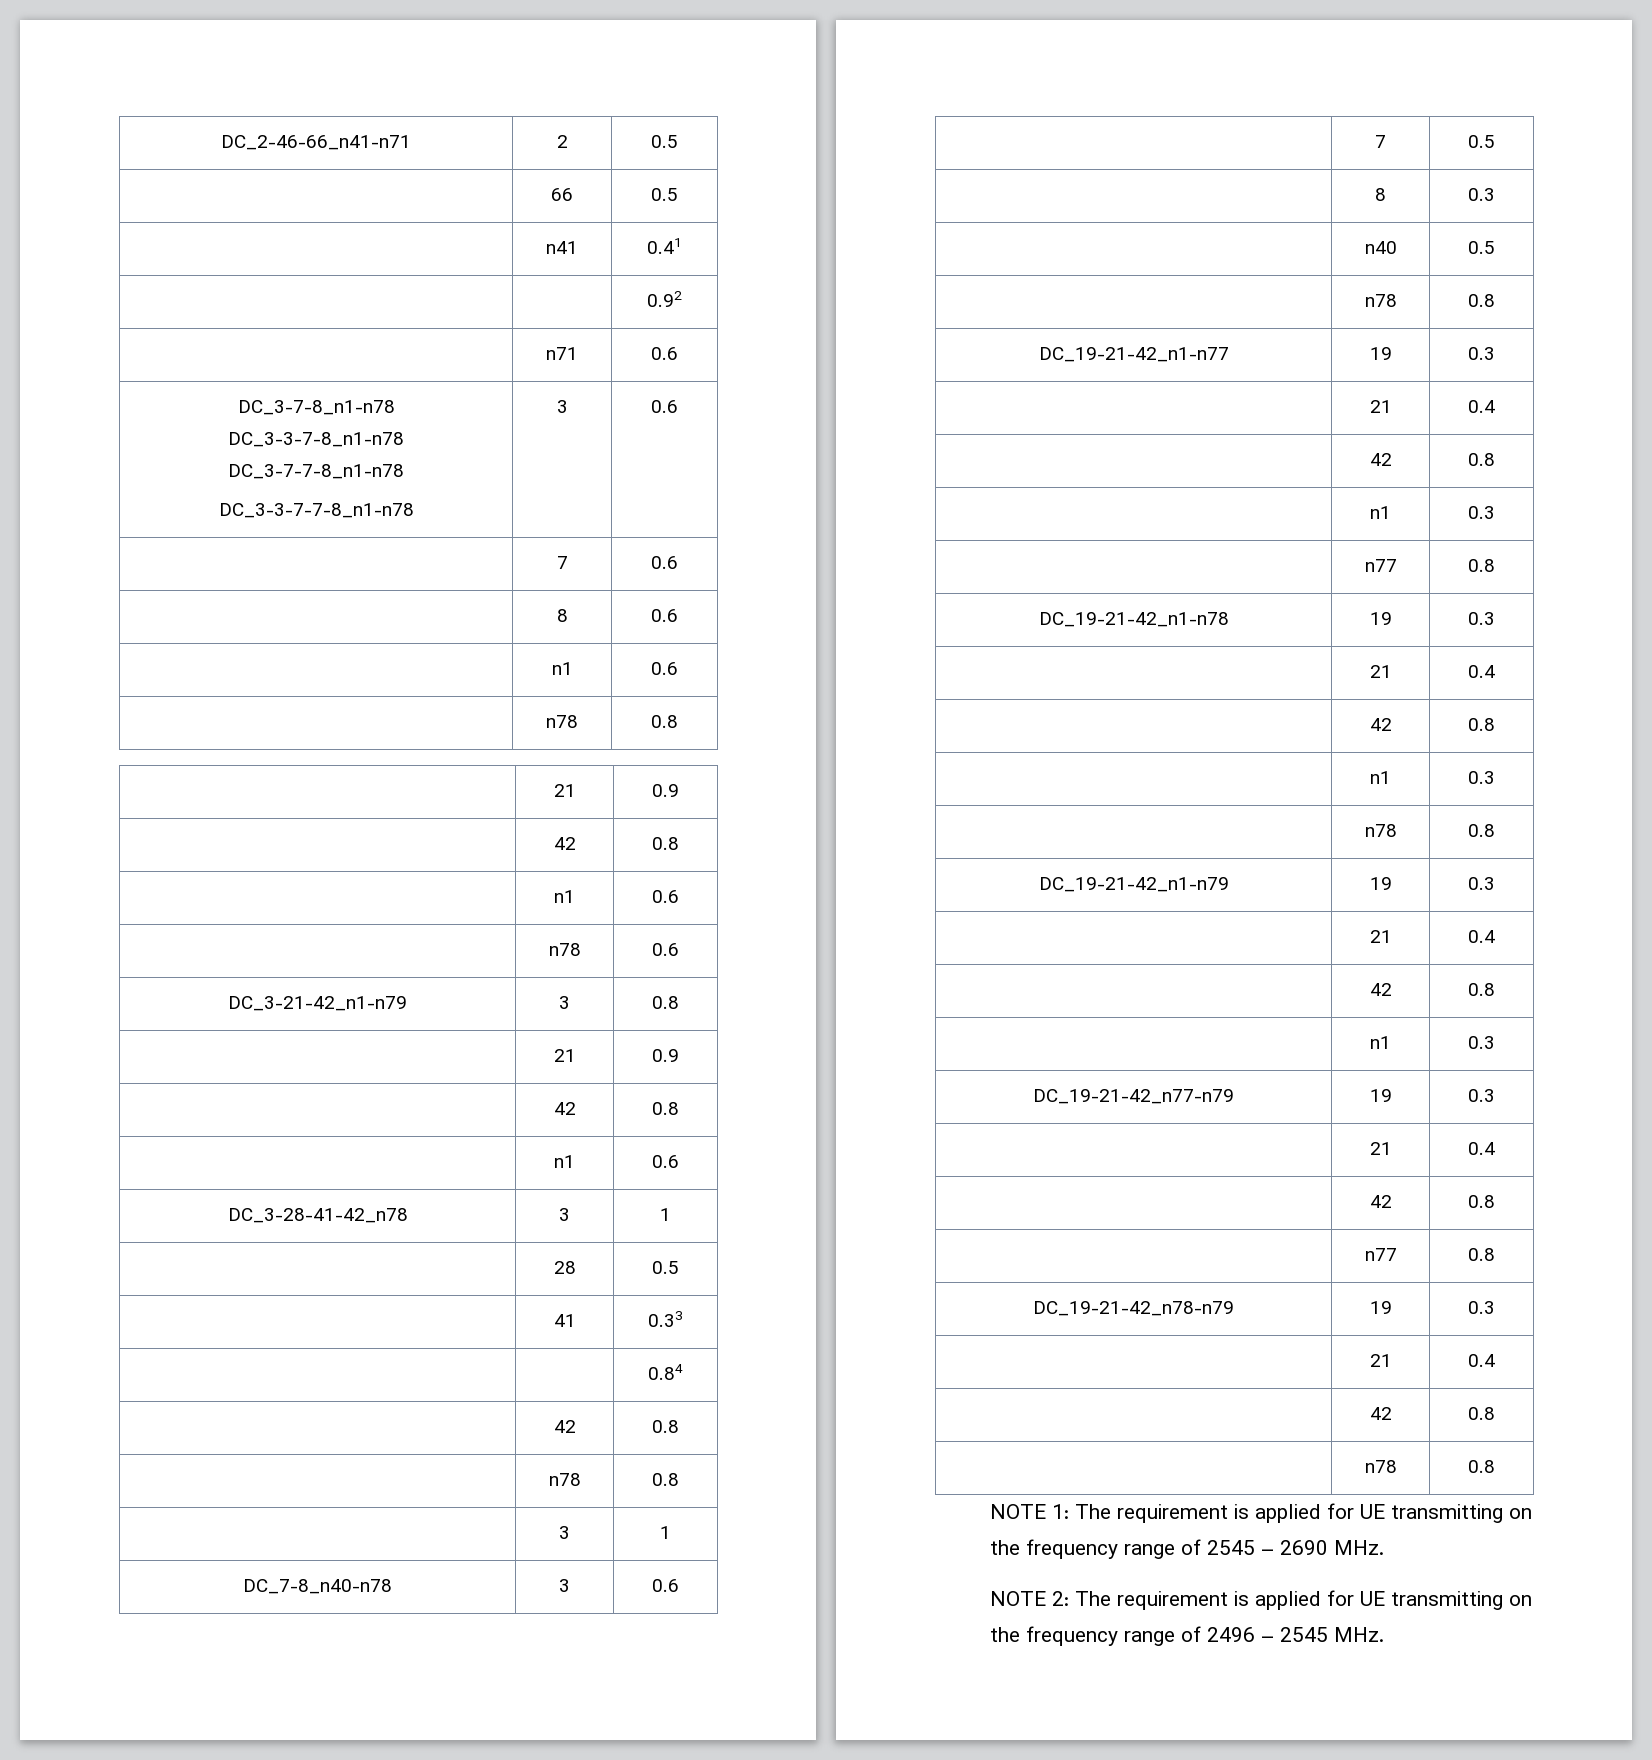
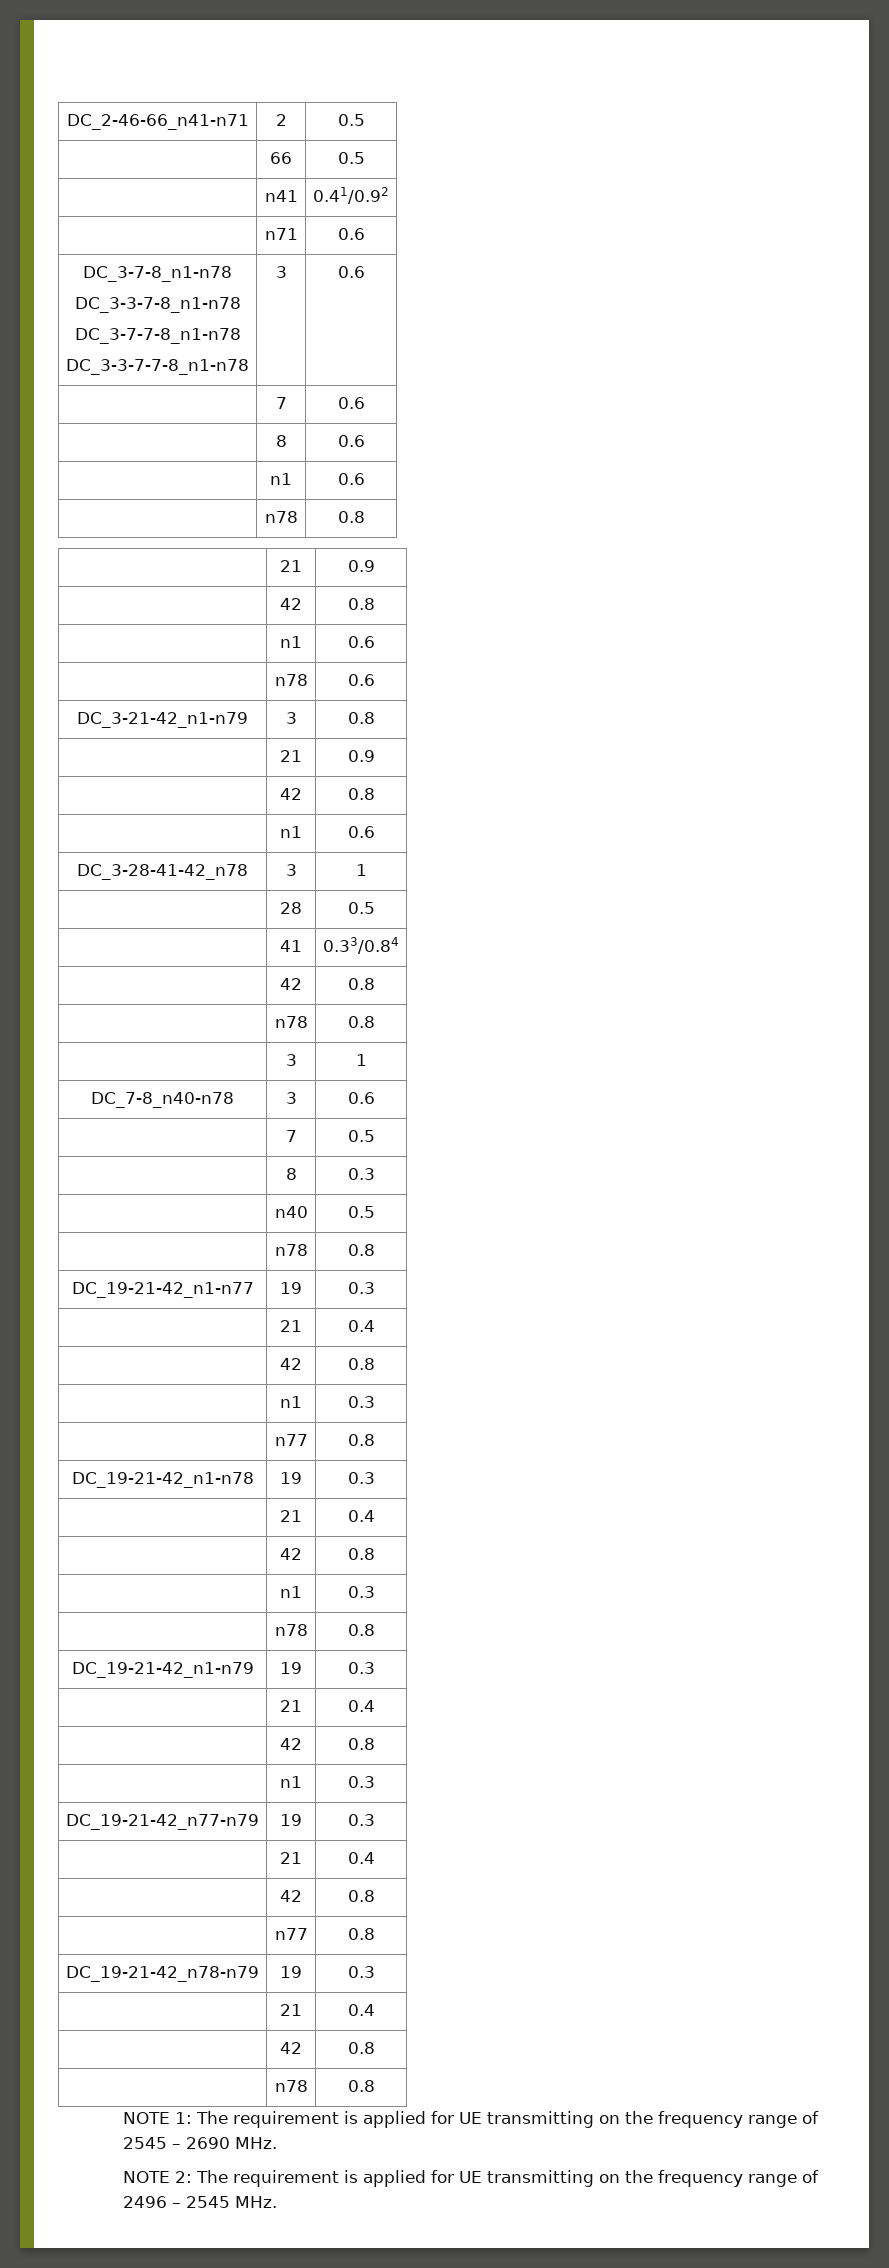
- | n41 | 0.41
- | | 0.92
+ | n41 | 0.41/0.92
- | 41 | 0.33
- | | 0.84
+ | 41 | 0.33/0.84

